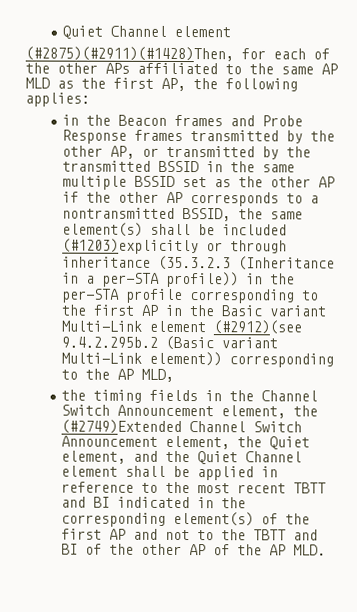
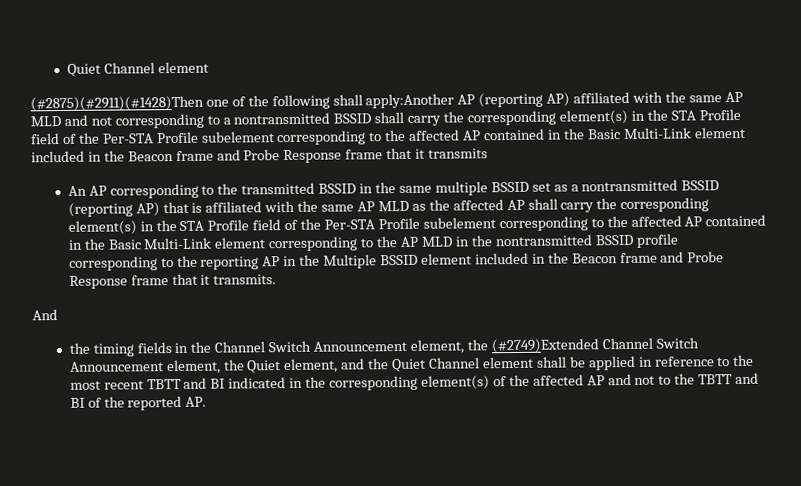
- (#2875)(#2911)(#1428)Then, for each of the other APs affiliated to the same AP MLD as the first AP, the following applies:
- in the Beacon frames and Probe Response frames transmitted by the other AP, or transmitted by the transmitted BSSID in the same multiple BSSID set as the other AP if the other AP corresponds to a nontransmitted BSSID, the same element(s) shall be included (#1203)explicitly or through inheritance (35.3.2.3 (Inheritance in a per-STA profile)) in the per-STA profile corresponding to the first AP in the Basic variant Multi-Link element (#2912)(see 9.4.2.295b.2 (Basic variant Multi-Link element)) corresponding to the AP MLD,
+ (#2875)(#2911)(#1428)Then one of the following shall apply:Another AP (reporting AP) affiliated with the same AP MLD and not corresponding to a nontransmitted BSSID shall carry the corresponding element(s) in the STA Profile field of the Per-STA Profile subelement corresponding to the affected AP contained in the Basic Multi-Link element included in the Beacon frame and Probe Response frame that it transmits
+ An AP corresponding to the transmitted BSSID in the same multiple BSSID set as a nontransmitted BSSID (reporting AP) that is affiliated with the same AP MLD as the affected AP shall carry the corresponding element(s) in the STA Profile field of the Per-STA Profile subelement corresponding to the affected AP contained in the Basic Multi-Link element corresponding to the AP MLD in the nontransmitted BSSID profile corresponding to the reporting AP in the Multiple BSSID element included in the Beacon frame and Probe Response frame that it transmits.
+ And
- the timing fields in the Channel Switch Announcement element, the (#2749)Extended Channel Switch Announcement element, the Quiet element, and the Quiet Channel element shall be applied in reference to the most recent TBTT and BI indicated in the corresponding element(s) of the first AP and not to the TBTT and BI of the other AP of the AP MLD.
+ the timing fields in the Channel Switch Announcement element, the (#2749)Extended Channel Switch Announcement element, the Quiet element, and the Quiet Channel element shall be applied in reference to the most recent TBTT and BI indicated in the corresponding element(s) of the affected AP and not to the TBTT and BI of the reported AP.

